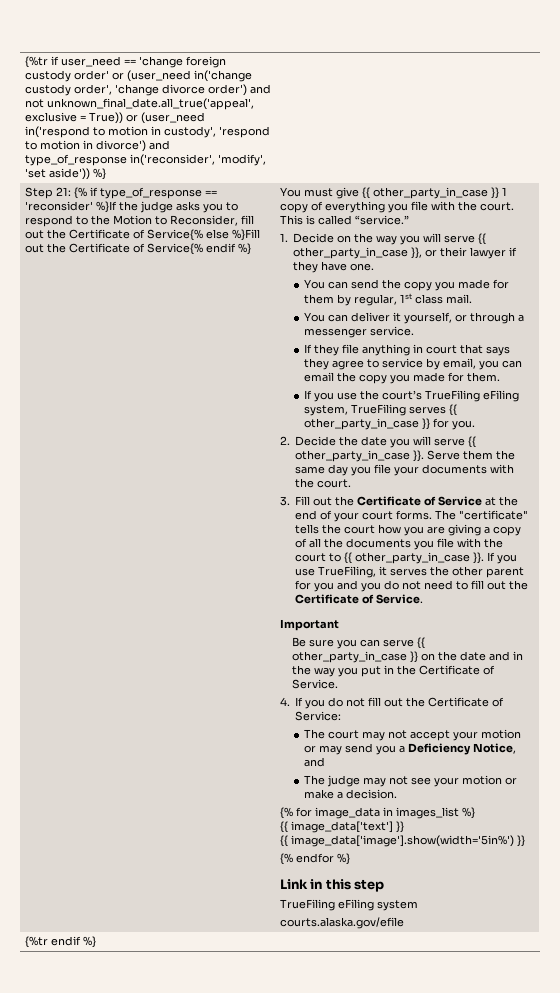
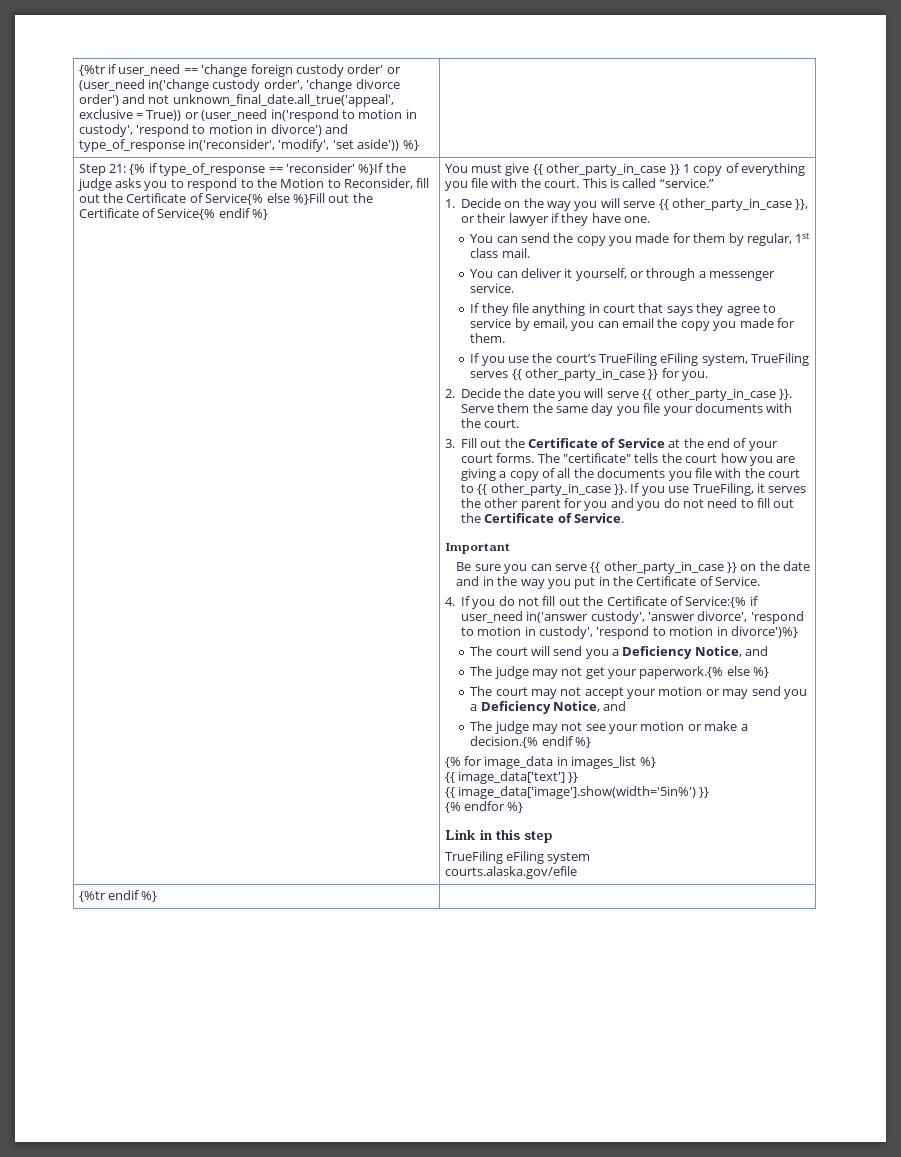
- 4. If you do not fill out the Certificate of Service:
+ 4. If you do not fill out the Certificate of Service:{% if user_need in('answer custody', 'answer divorce', 'respond to motion in custody', 'respond to motion in divorce')%}
+ The court will send you a Deficiency Notice, and
+ The judge may not get your paperwork.{% else %}
- The judge may not see your motion or make a decision.
+ The judge may not see your motion or make a decision.{% endif %}

